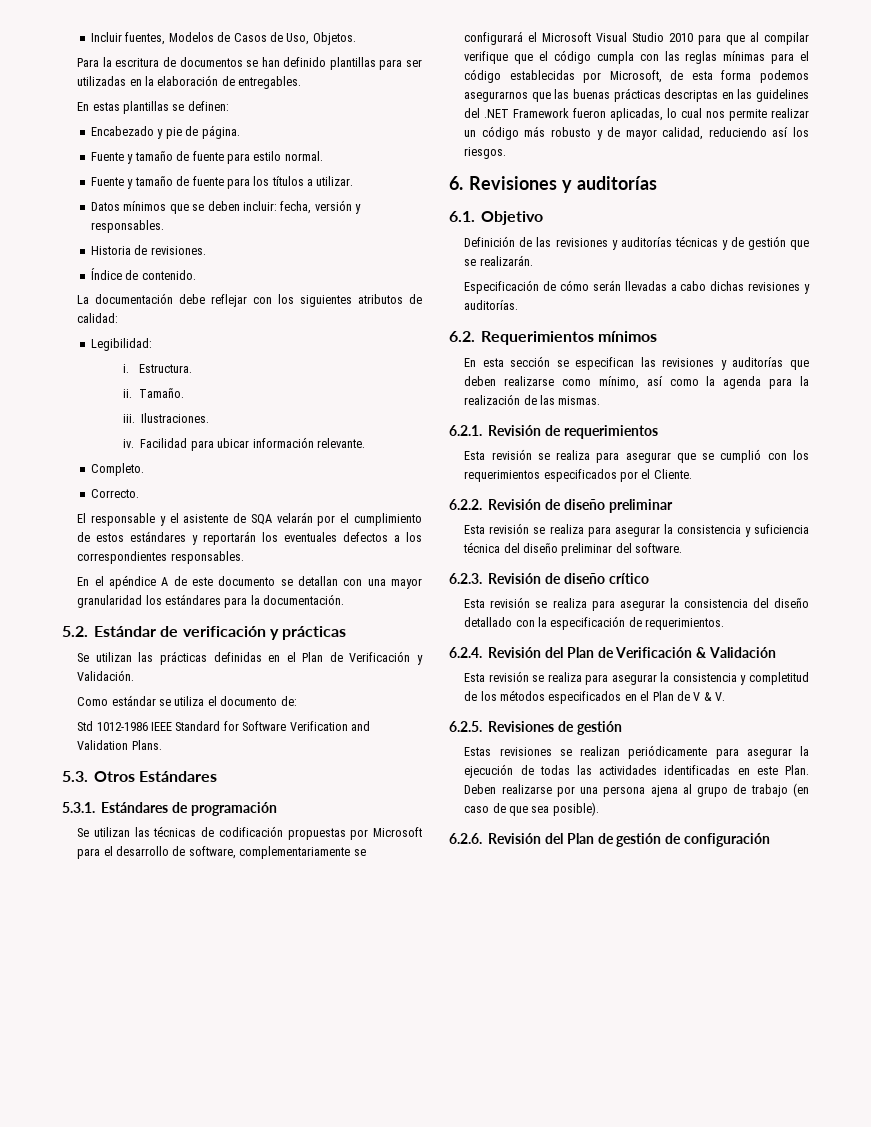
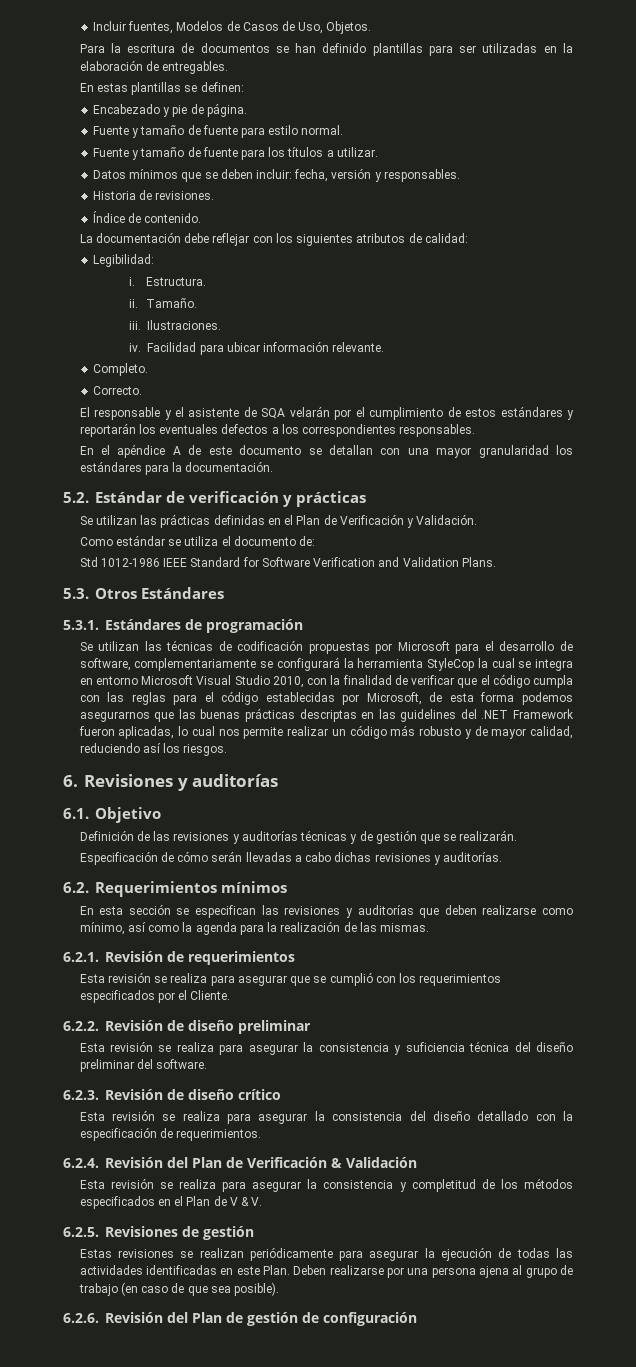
- Se utilizan las técnicas de codificación propuestas por Microsoft para el desarrollo de software, complementariamente se configurará el Microsoft Visual Studio 2010 para que al compilar verifique que el código cumpla con las reglas mínimas para el código establecidas por Microsoft, de esta forma podemos asegurarnos que las buenas prácticas descriptas en las guidelines del .NET Framework fueron aplicadas, lo cual nos permite realizar un código más robusto y de mayor calidad, reduciendo así los riesgos.
+ Se utilizan las técnicas de codificación propuestas por Microsoft para el desarrollo de software, complementariamente se configurará la herramienta StyleCop la cual se integra en entorno Microsoft Visual Studio 2010, con la finalidad de verificar que el código cumpla con las reglas para el código establecidas por Microsoft, de esta forma podemos asegurarnos que las buenas prácticas descriptas en las guidelines del .NET Framework fueron aplicadas, lo cual nos permite realizar un código más robusto y de mayor calidad, reduciendo así los riesgos.

